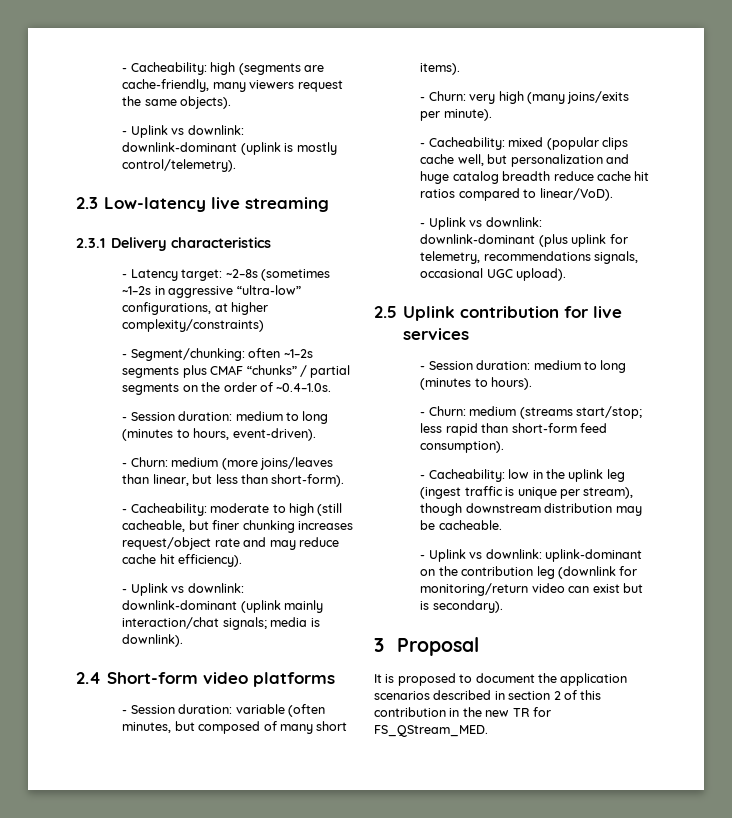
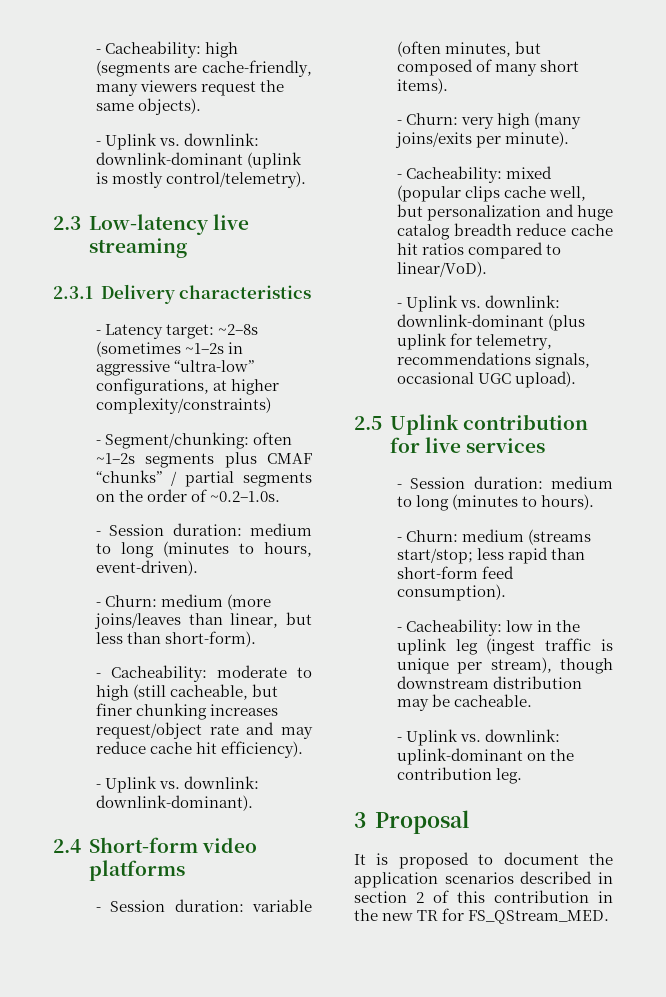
- - Uplink vs downlink: downlink-dominant (uplink is mostly control/telemetry).
+ - Uplink vs. downlink: downlink-dominant (uplink is mostly control/telemetry).
- - Segment/chunking: often ~1–2s segments plus CMAF “chunks” / partial segments on the order of ~0.4–1.0s.
+ - Segment/chunking: often ~1–2s segments plus CMAF “chunks” / partial segments on the order of ~0.2–1.0s.
- - Uplink vs downlink: downlink-dominant (uplink mainly interaction/chat signals; media is downlink).
+ - Uplink vs. downlink: downlink-dominant).
- - Uplink vs downlink: downlink-dominant (plus uplink for telemetry, recommendations signals, occasional UGC upload).
+ - Uplink vs. downlink: downlink-dominant (plus uplink for telemetry, recommendations signals, occasional UGC upload).
- - Uplink vs downlink: uplink-dominant on the contribution leg (downlink for monitoring/return video can exist but is secondary).
+ - Uplink vs. downlink: uplink-dominant on the contribution leg.

